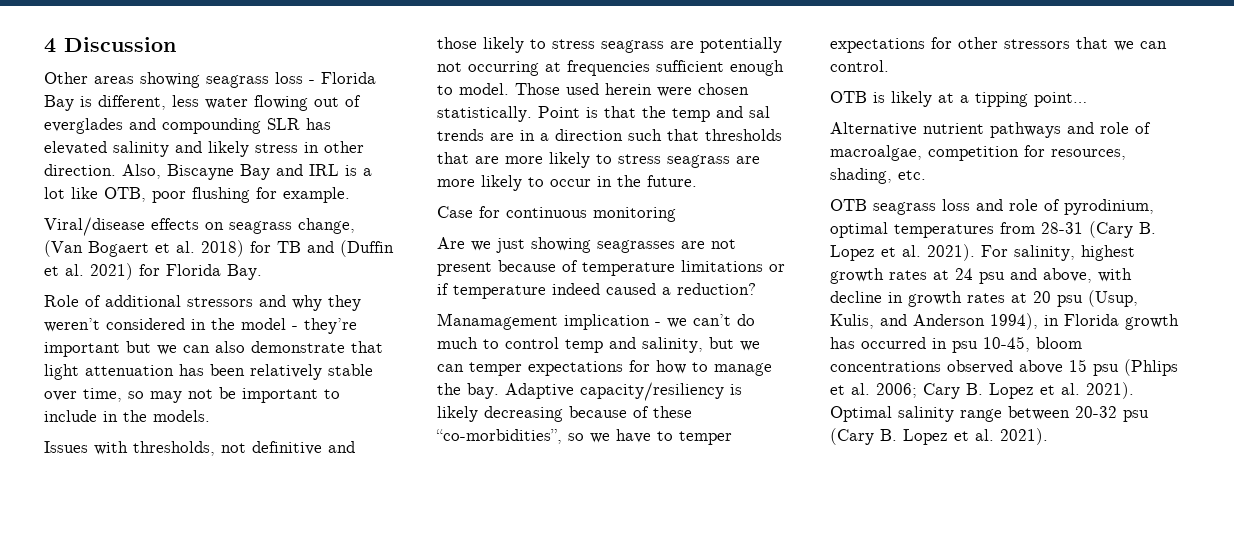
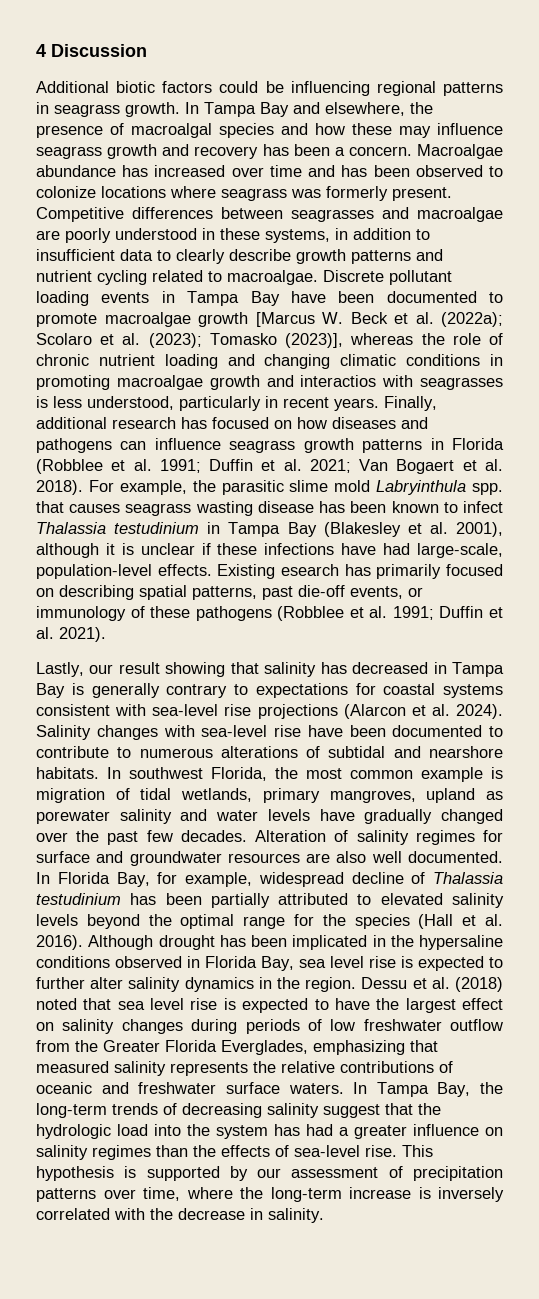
- Other areas showing seagrass loss - Florida Bay is different, less water flowing out of everglades and compounding SLR has elevated salinity and likely stress in other direction. Also, Biscayne Bay and IRL is a lot like OTB, poor flushing for example.
- Viral/disease effects on seagrass change, (Van Bogaert et al. 2018) for TB and (Duffin et al. 2021) for Florida Bay.
- Role of additional stressors and why they weren’t considered in the model - they’re important but we can also demonstrate that light attenuation has been relatively stable over time, so may not be important to include in the models.
- Issues with thresholds, not definitive and those likely to stress seagrass are potentially not occurring at frequencies sufficient enough to model. Those used herein were chosen statistically. Point is that the temp and sal trends are in a direction such that thresholds that are more likely to stress seagrass are more likely to occur in the future.
- Case for continuous monitoring
- Are we just showing seagrasses are not present because of temperature limitations or if temperature indeed caused a reduction?
- Manamagement implication - we can’t do much to control temp and salinity, but we can temper expectations for how to manage the bay. Adaptive capacity/resiliency is likely decreasing because of these “co-morbidities”, so we have to temper expectations for other stressors that we can control.
- OTB is likely at a tipping point…
- Alternative nutrient pathways and role of macroalgae, competition for resources, shading, etc.
- OTB seagrass loss and role of pyrodinium, optimal temperatures from 28-31 (Cary B. Lopez et al. 2021). For salinity, highest growth rates at 24 psu and above, with decline in growth rates at 20 psu (Usup, Kulis, and Anderson 1994), in Florida growth has occurred in psu 10-45, bloom concentrations observed above 15 psu (Phlips et al. 2006; Cary B. Lopez et al. 2021). Optimal salinity range between 20-32 psu (Cary B. Lopez et al. 2021).
+ Additional biotic factors could be influencing regional patterns in seagrass growth. In Tampa Bay and elsewhere, the presence of macroalgal species and how these may influence seagrass growth and recovery has been a concern. Macroalgae abundance has increased over time and has been observed to colonize locations where seagrass was formerly present. Competitive differences between seagrasses and macroalgae are poorly understood in these systems, in addition to insufficient data to clearly describe growth patterns and nutrient cycling related to macroalgae. Discrete pollutant loading events in Tampa Bay have been documented to promote macroalgae growth [Marcus W. Beck et al. (2022a); Scolaro et al. (2023); Tomasko (2023)], whereas the role of chronic nutrient loading and changing climatic conditions in promoting macroalgae growth and interactios with seagrasses is less understood, particularly in recent years. Finally, additional research has focused on how diseases and pathogens can influence seagrass growth patterns in Florida (Robblee et al. 1991; Duffin et al. 2021; Van Bogaert et al. 2018). For example, the parasitic slime mold Labryinthula spp. that causes seagrass wasting disease has been known to infect Thalassia testudinium in Tampa Bay (Blakesley et al. 2001), although it is unclear if these infections have had large-scale, population-level effects. Existing esearch has primarily focused on describing spatial patterns, past die-off events, or immunology of these pathogens (Robblee et al. 1991; Duffin et al. 2021).
+ Lastly, our result showing that salinity has decreased in Tampa Bay is generally contrary to expectations for coastal systems consistent with sea-level rise projections (Alarcon et al. 2024). Salinity changes with sea-level rise have been documented to contribute to numerous alterations of subtidal and nearshore habitats. In southwest Florida, the most common example is migration of tidal wetlands, primary mangroves, upland as porewater salinity and water levels have gradually changed over the past few decades. Alteration of salinity regimes for surface and groundwater resources are also well documented. In Florida Bay, for example, widespread decline of Thalassia testudinium has been partially attributed to elevated salinity levels beyond the optimal range for the species (Hall et al. 2016). Although drought has been implicated in the hypersaline conditions observed in Florida Bay, sea level rise is expected to further alter salinity dynamics in the region. Dessu et al. (2018) noted that sea level rise is expected to have the largest effect on salinity changes during periods of low freshwater outflow from the Greater Florida Everglades, emphasizing that measured salinity represents the relative contributions of oceanic and freshwater surface waters. In Tampa Bay, the long-term trends of decreasing salinity suggest that the hydrologic load into the system has had a greater influence on salinity regimes than the effects of sea-level rise. This hypothesis is supported by our assessment of precipitation patterns over time, where the long-term increase is inversely correlated with the decrease in salinity.

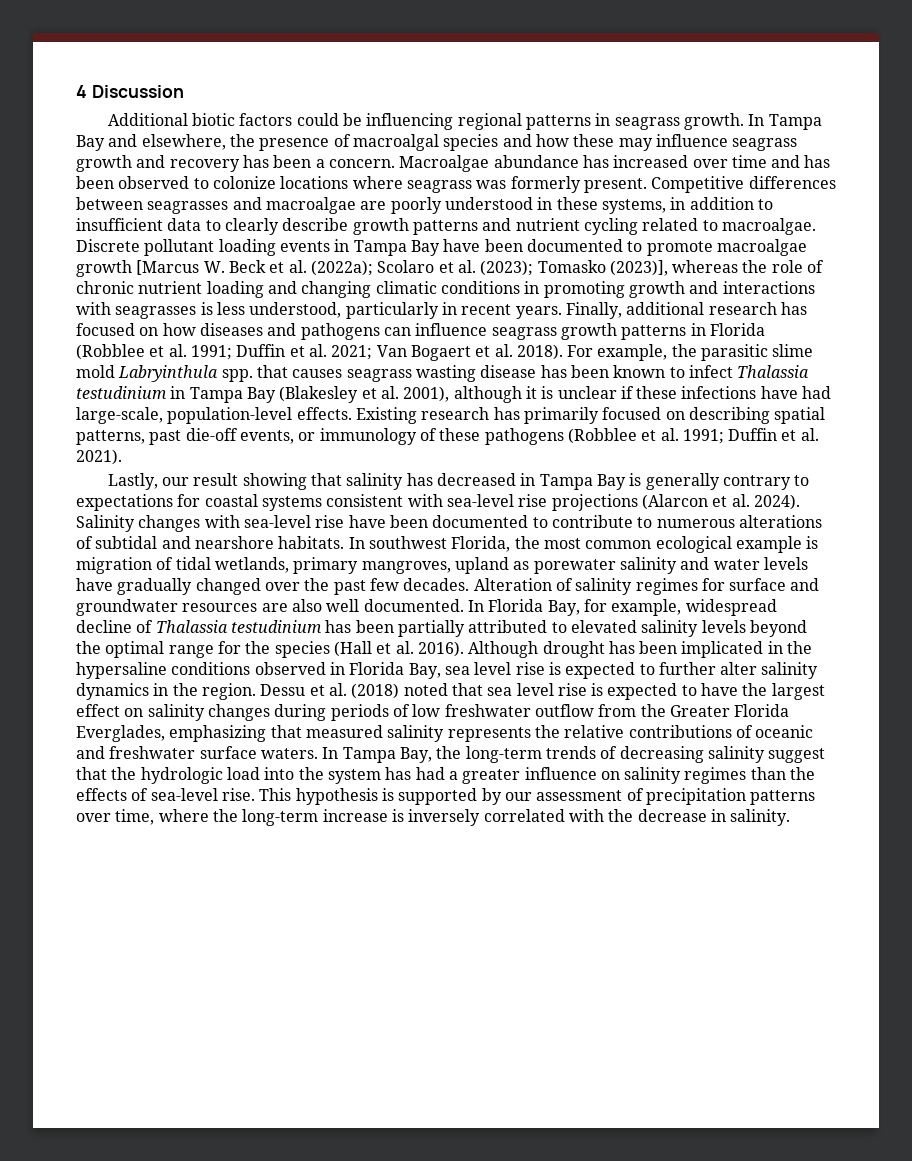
- Discrete pollutant loading events in Tampa Bay have been documented to promote macroalgae growth [Marcus W. Beck et al. (2022a); Scolaro et al. (2023); Tomasko (2023)], whereas the role of chronic nutrient loading and changing climatic conditions in promoting macroalgae growth and interactios with seagrasses is less understood, particularly in recent years.
+ Discrete pollutant loading events in Tampa Bay have been documented to promote macroalgae growth [Marcus W. Beck et al. (2022a); Scolaro et al. (2023); Tomasko (2023)], whereas the role of chronic nutrient loading and changing climatic conditions in promoting growth and interactions with seagrasses is less understood, particularly in recent years.
- Existing esearch has primarily focused on describing spatial patterns, past die-off events, or immunology of these pathogens (Robblee et al. 1991; Duffin et al. 2021).
+ Existing research has primarily focused on describing spatial patterns, past die-off events, or immunology of these pathogens (Robblee et al. 1991; Duffin et al. 2021).
- In southwest Florida, the most common example is migration of tidal wetlands, primary mangroves, upland as porewater salinity and water levels have gradually changed over the past few decades.
+ In southwest Florida, the most common ecological example is migration of tidal wetlands, primary mangroves, upland as porewater salinity and water levels have gradually changed over the past few decades.

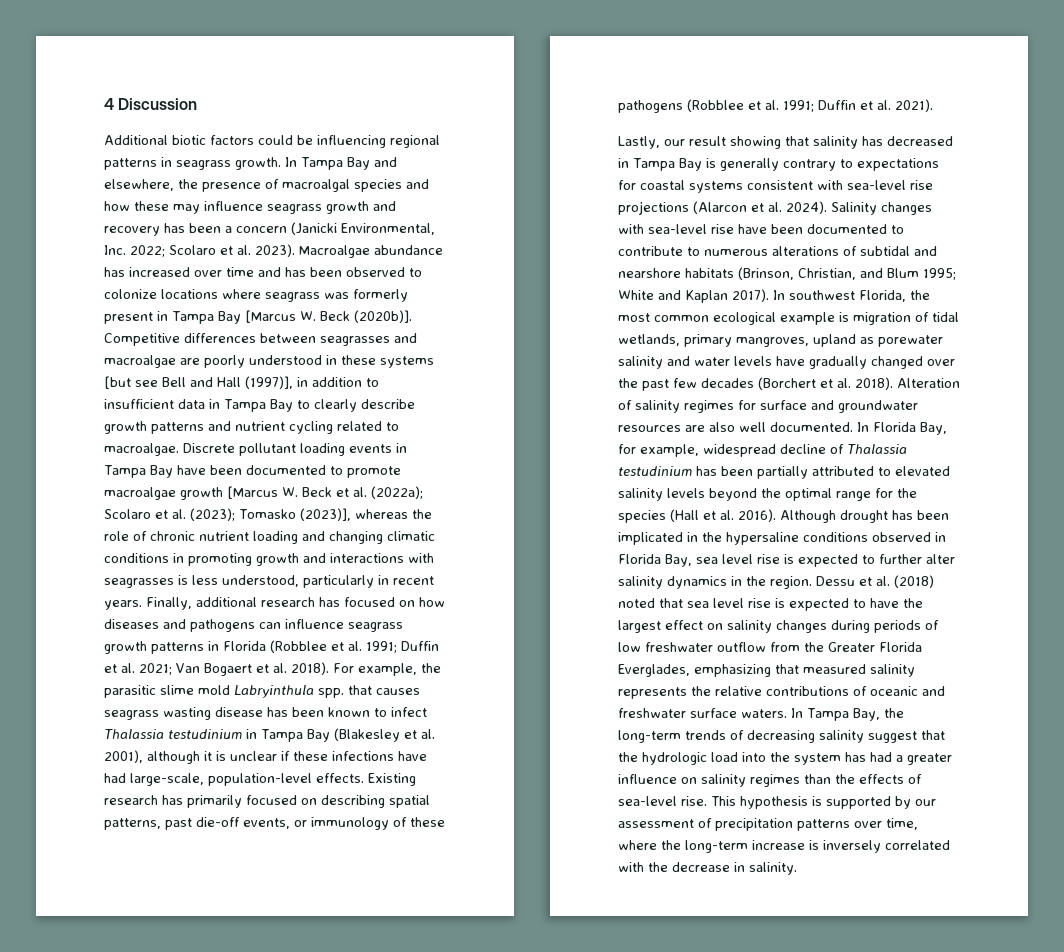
- In Tampa Bay and elsewhere, the presence of macroalgal species and how these may influence seagrass growth and recovery has been a concern.
+ In Tampa Bay and elsewhere, the presence of macroalgal species and how these may influence seagrass growth and recovery has been a concern (Janicki Environmental, Inc. 2022; Scolaro et al. 2023).
- Macroalgae abundance has increased over time and has been observed to colonize locations where seagrass was formerly present.
+ Macroalgae abundance has increased over time and has been observed to colonize locations where seagrass was formerly present in Tampa Bay [Marcus W. Beck (2020b)].
- Competitive differences between seagrasses and macroalgae are poorly understood in these systems, in addition to insufficient data to clearly describe growth patterns and nutrient cycling related to macroalgae.
+ Competitive differences between seagrasses and macroalgae are poorly understood in these systems [but see Bell and Hall (1997)], in addition to insufficient data in Tampa Bay to clearly describe growth patterns and nutrient cycling related to macroalgae.
- Salinity changes with sea-level rise have been documented to contribute to numerous alterations of subtidal and nearshore habitats.
+ Salinity changes with sea-level rise have been documented to contribute to numerous alterations of subtidal and nearshore habitats (Brinson, Christian, and Blum 1995; White and Kaplan 2017).
- In southwest Florida, the most common ecological example is migration of tidal wetlands, primary mangroves, upland as porewater salinity and water levels have gradually changed over the past few decades.
+ In southwest Florida, the most common ecological example is migration of tidal wetlands, primary mangroves, upland as porewater salinity and water levels have gradually changed over the past few decades (Borchert et al. 2018).

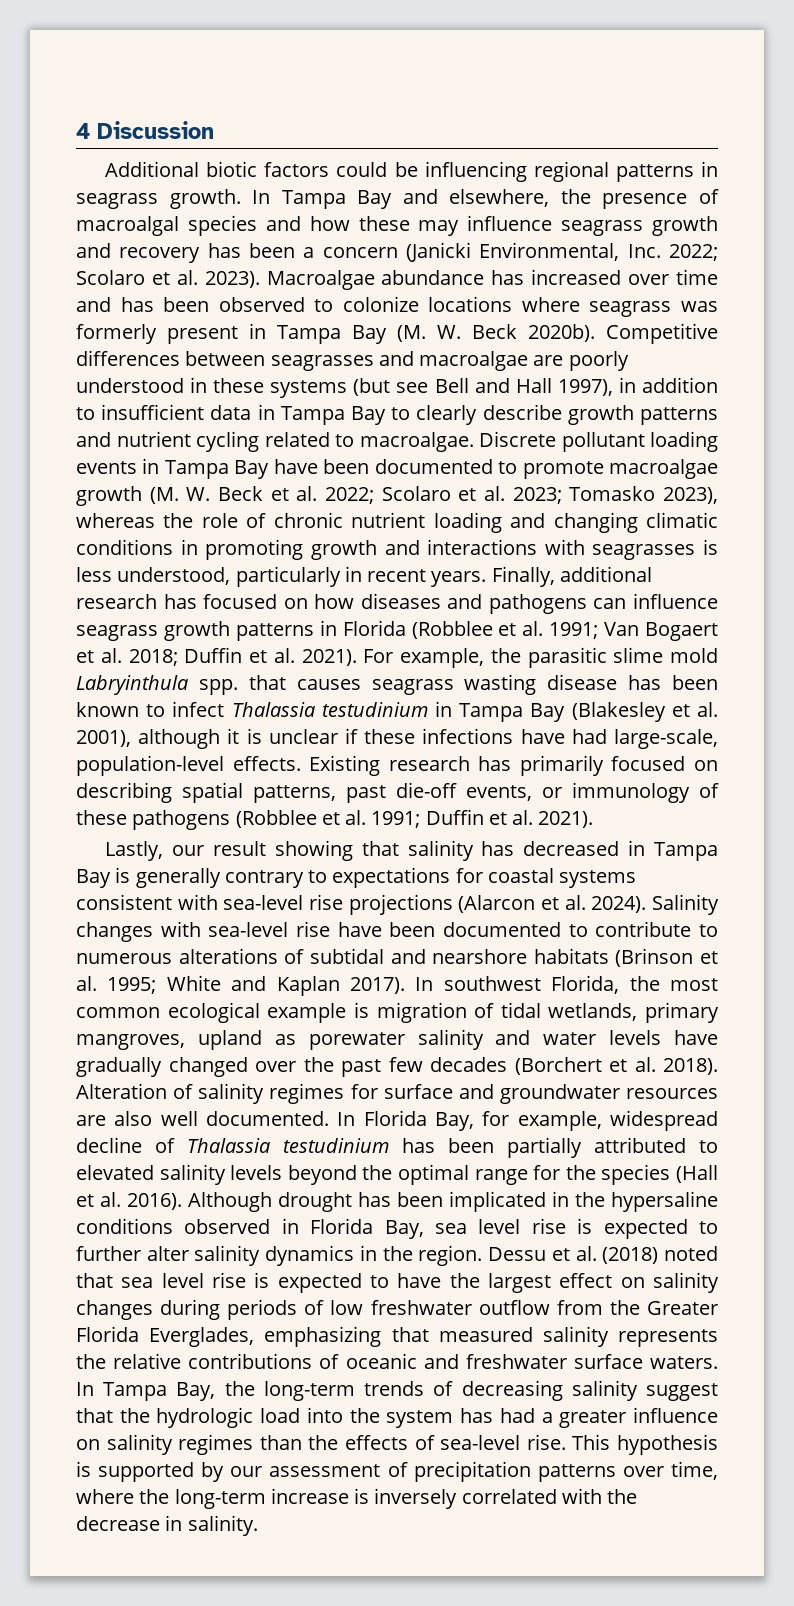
- Macroalgae abundance has increased over time and has been observed to colonize locations where seagrass was formerly present in Tampa Bay [Marcus W. Beck (2020b)].
+ Macroalgae abundance has increased over time and has been observed to colonize locations where seagrass was formerly present in Tampa Bay (M. W. Beck 2020b).
- Competitive differences between seagrasses and macroalgae are poorly understood in these systems [but see Bell and Hall (1997)], in addition to insufficient data in Tampa Bay to clearly describe growth patterns and nutrient cycling related to macroalgae.
+ Competitive differences between seagrasses and macroalgae are poorly understood in these systems (but see Bell and Hall 1997), in addition to insufficient data in Tampa Bay to clearly describe growth patterns and nutrient cycling related to macroalgae.
- Discrete pollutant loading events in Tampa Bay have been documented to promote macroalgae growth [Marcus W. Beck et al. (2022a); Scolaro et al. (2023); Tomasko (2023)], whereas the role of chronic nutrient loading and changing climatic conditions in promoting growth and interactions with seagrasses is less understood, particularly in recent years.
+ Discrete pollutant loading events in Tampa Bay have been documented to promote macroalgae growth (M. W. Beck et al. 2022; Scolaro et al. 2023; Tomasko 2023), whereas the role of chronic nutrient loading and changing climatic conditions in promoting growth and interactions with seagrasses is less understood, particularly in recent years.
- Finally, additional research has focused on how diseases and pathogens can influence seagrass growth patterns in Florida (Robblee et al. 1991; Duffin et al. 2021; Van Bogaert et al. 2018).
+ Finally, additional research has focused on how diseases and pathogens can influence seagrass growth patterns in Florida (Robblee et al. 1991; Van Bogaert et al. 2018; Duffin et al. 2021).
- Salinity changes with sea-level rise have been documented to contribute to numerous alterations of subtidal and nearshore habitats (Brinson, Christian, and Blum 1995; White and Kaplan 2017).
+ Salinity changes with sea-level rise have been documented to contribute to numerous alterations of subtidal and nearshore habitats (Brinson et al. 1995; White and Kaplan 2017).

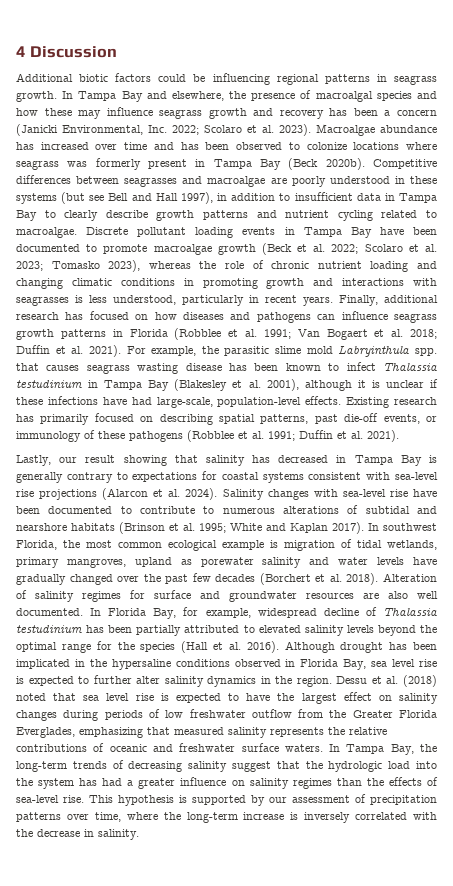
- Macroalgae abundance has increased over time and has been observed to colonize locations where seagrass was formerly present in Tampa Bay (M. W. Beck 2020b).
+ Macroalgae abundance has increased over time and has been observed to colonize locations where seagrass was formerly present in Tampa Bay (Beck 2020b).
- Discrete pollutant loading events in Tampa Bay have been documented to promote macroalgae growth (M. W. Beck et al. 2022; Scolaro et al. 2023; Tomasko 2023), whereas the role of chronic nutrient loading and changing climatic conditions in promoting growth and interactions with seagrasses is less understood, particularly in recent years.
+ Discrete pollutant loading events in Tampa Bay have been documented to promote macroalgae growth (Beck et al. 2022; Scolaro et al. 2023; Tomasko 2023), whereas the role of chronic nutrient loading and changing climatic conditions in promoting growth and interactions with seagrasses is less understood, particularly in recent years.

